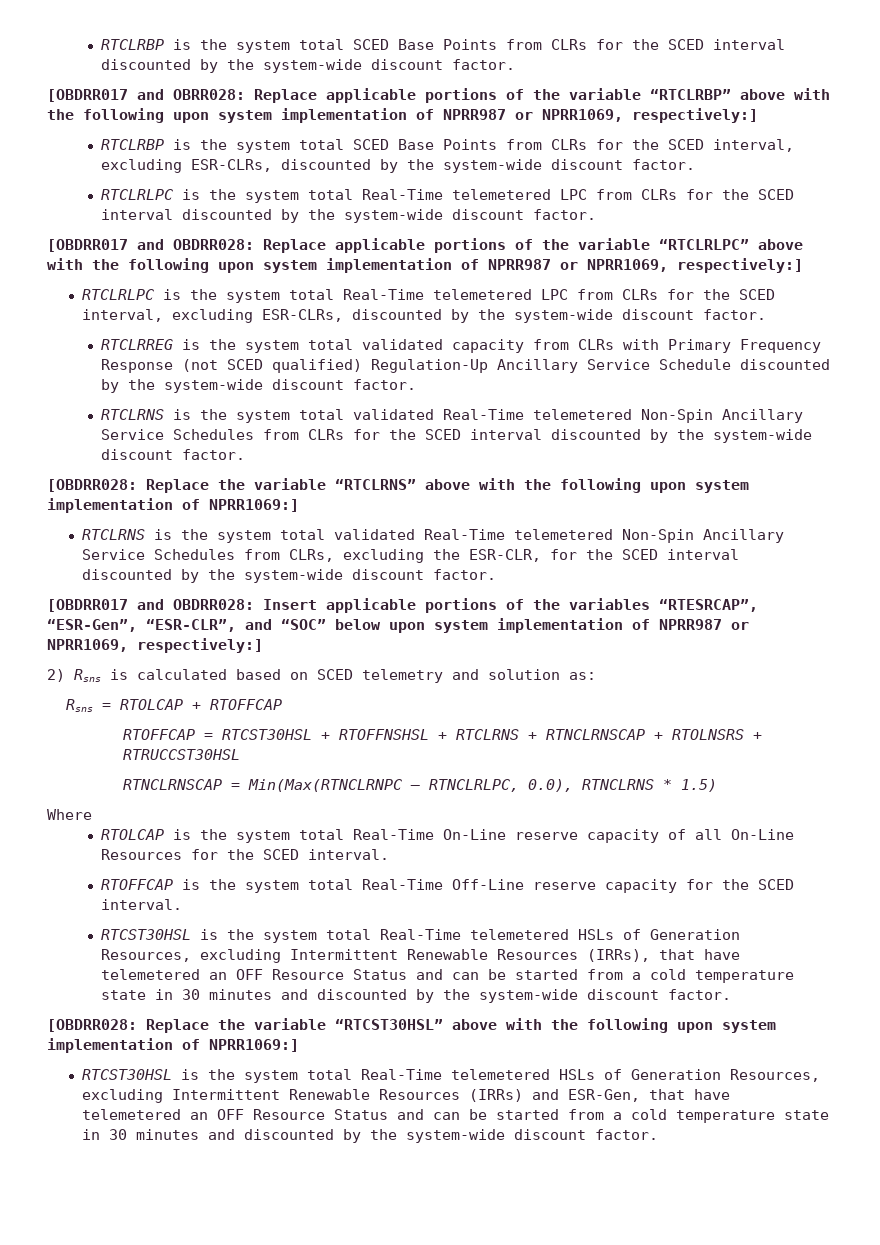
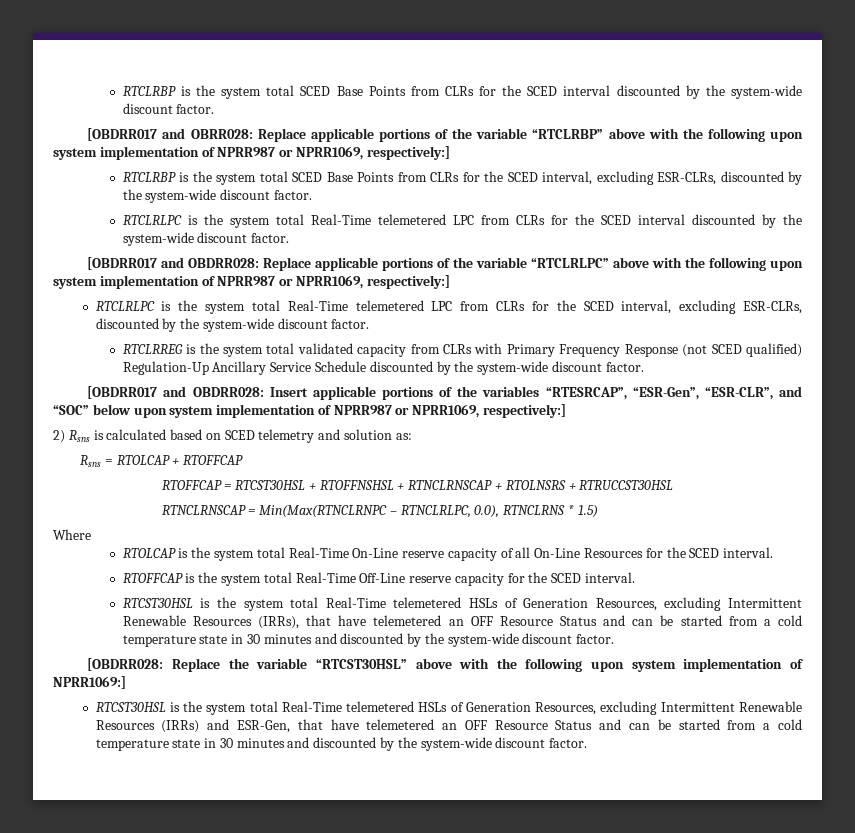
- RTCLRNS is the system total validated Real-Time telemetered Non-Spin Ancillary Service Schedules from CLRs for the SCED interval discounted by the system-wide discount factor.
- [OBDRR028: Replace the variable “RTCLRNS” above with the following upon system implementation of NPRR1069:]
- RTCLRNS is the system total validated Real-Time telemetered Non-Spin Ancillary Service Schedules from CLRs, excluding the ESR-CLR, for the SCED interval discounted by the system-wide discount factor.
- RTOFFCAP = RTCST30HSL + RTOFFNSHSL + RTCLRNS + RTNCLRNSCAP + RTOLNSRS + RTRUCCST30HSL
+ RTOFFCAP = RTCST30HSL + RTOFFNSHSL + RTNCLRNSCAP + RTOLNSRS + RTRUCCST30HSL

